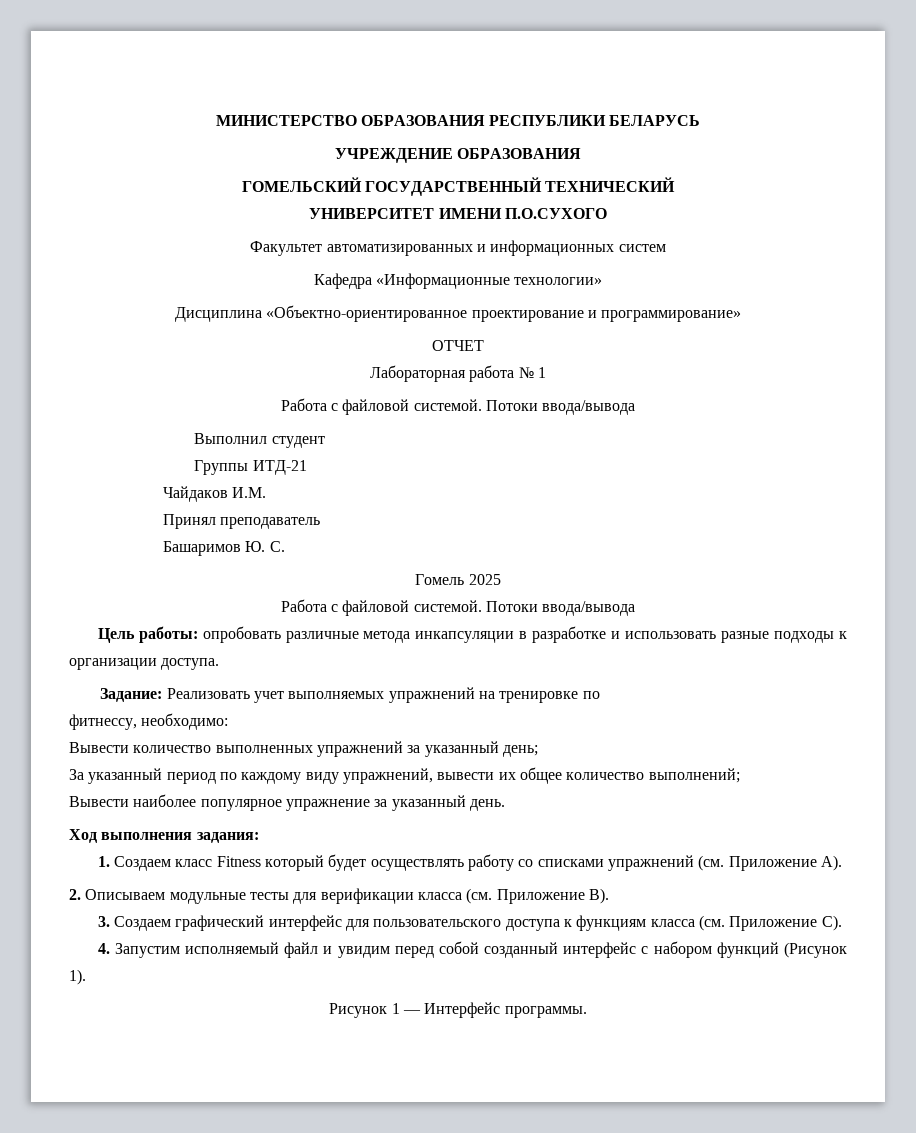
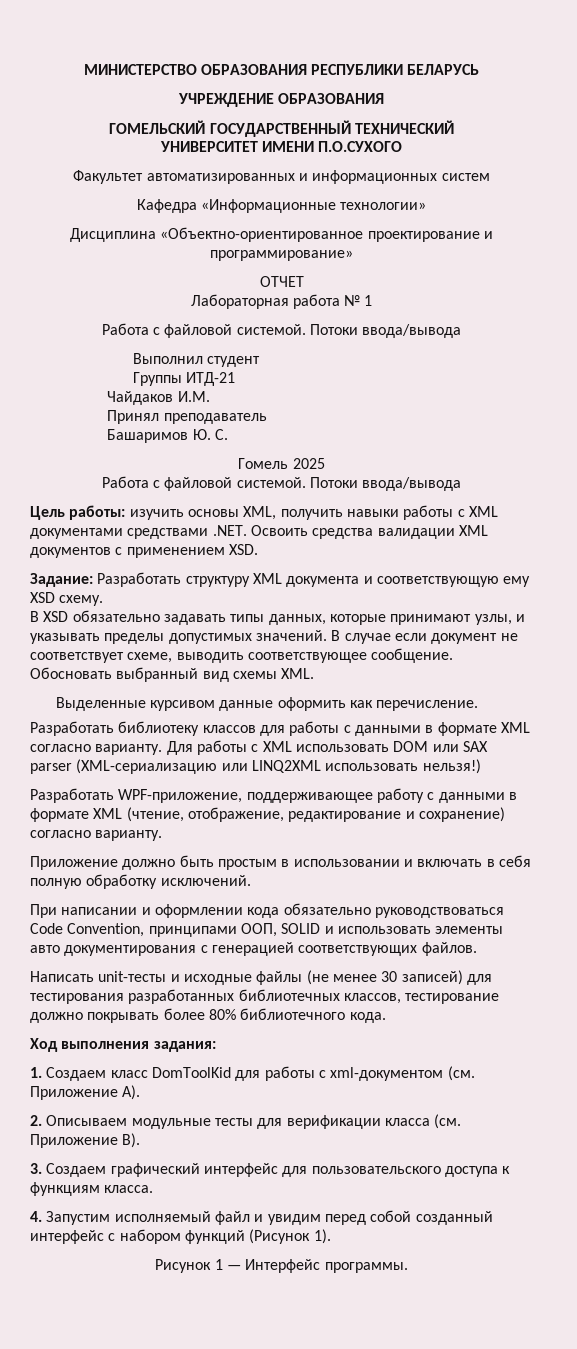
- Цель работы: опробовать различные метода инкапсуляции в разработке и использовать разные подходы к организации доступа.
- Задание: Реализовать учет выполняемых упражнений на тренировке по
- фитнесcу, необходимо:
- Вывести количество выполненных упражнений за указанный день;
- За указанный период по каждому виду упражнений, вывести их общее количество выполнений;
- Вывести наиболее популярное упражнение за указанный день.
+ Цель работы: изучить основы XML, получить навыки работы с XML документами средствами .NET. Освоить средства валидации XML документов с применением XSD.
+ Задание: Разработать структуру XML документа и соответствующую ему XSD схему.
+ В XSD обязательно задавать типы данных, которые принимают узлы, и указывать пределы допустимых значений. В случае если документ не соответствует схеме, выводить соответствующее сообщение. Обосновать выбранный вид схемы XML.
+ Выделенные курсивом данные оформить как перечисление.
+ Разработать библиотеку классов для работы с данными в формате XML согласно варианту. Для работы с XML использовать DOM или SAX parser (XML-сериализацию или LINQ2XML использовать нельзя!)
+ Разработать WPF-приложение, поддерживающее работу с данными в формате XML (чтение, отображение, редактирование и сохранение) согласно варианту.
+ Приложение должно быть простым в использовании и включать в себя полную обработку исключений.
+ При написании и оформлении кода обязательно руководствоваться Code Convention, принципами ООП, SOLID и использовать элементы авто документирования с генерацией соответствующих файлов.
+ Написать unit-тесты и исходные файлы (не менее 30 записей) для тестирования разработанных библиотечных классов, тестирование должно покрывать более 80% библиотечного кода.
- 1. Создаем класс Fitness который будет осуществлять работу со списками упражнений (см. Приложение А).
+ 1. Создаем класс DomToolKid для работы с xml-документом (см. Приложение А).
- 3. Создаем графический интерфейс для пользовательского доступа к функциям класса (см. Приложение С).
+ 3. Создаем графический интерфейс для пользовательского доступа к функциям класса.

